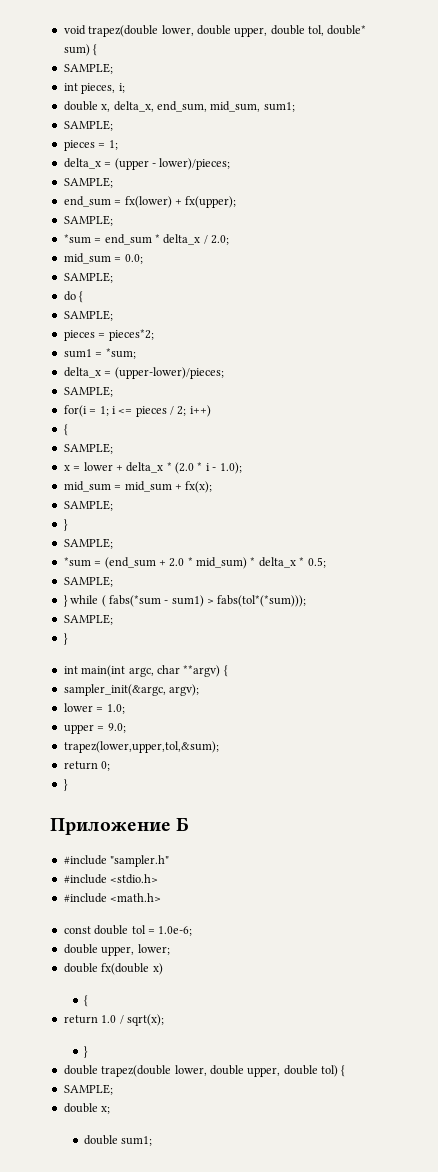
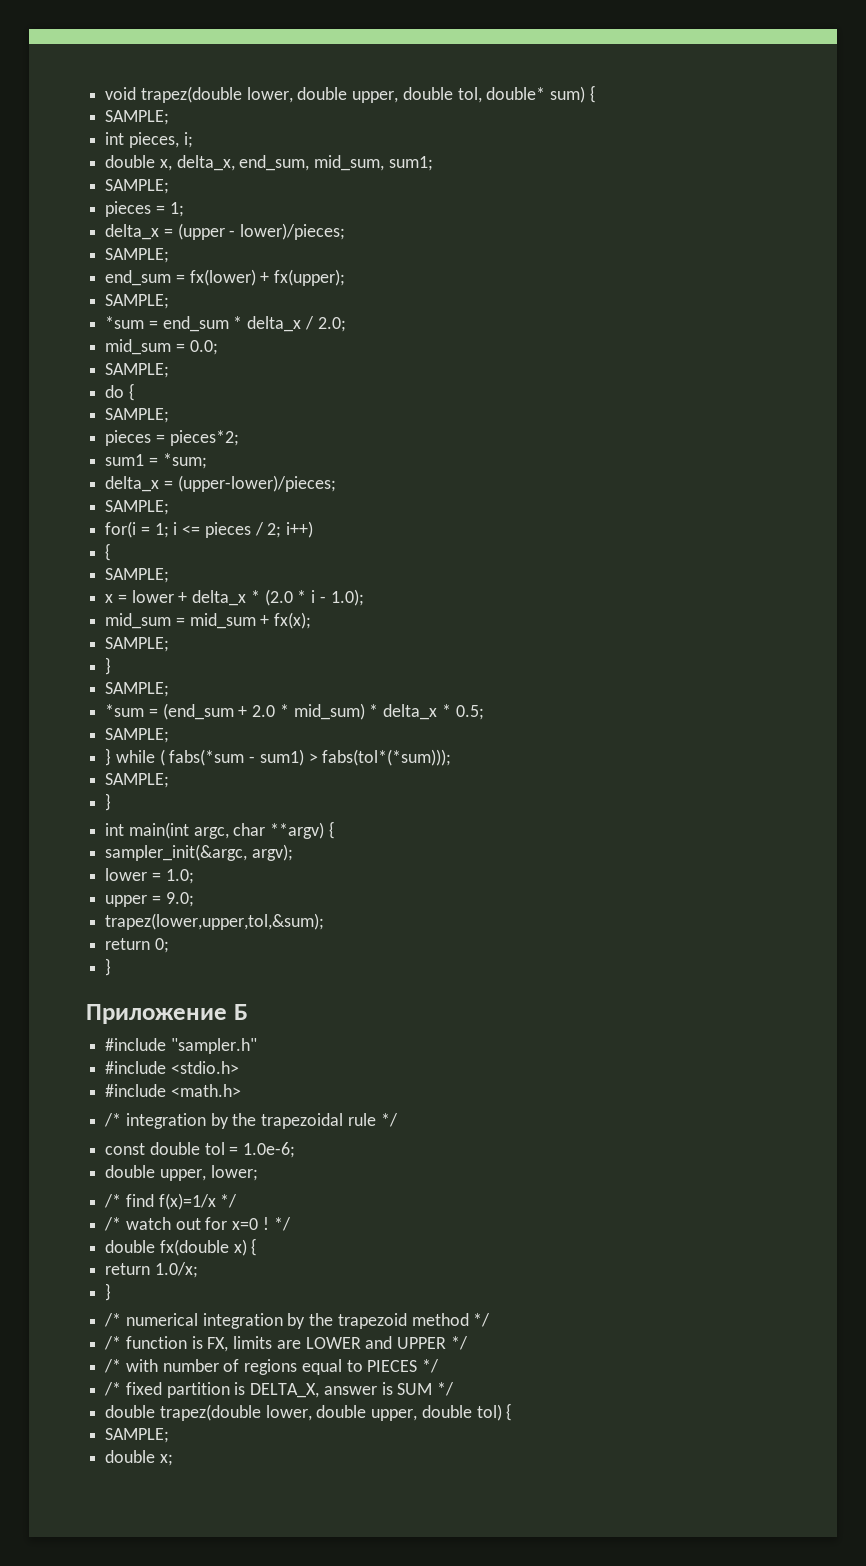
+ /* integration by the trapezoidal rule */
+ /* find f(x)=1/x */
+ /* watch out for x=0 ! */
- double fx(double x)
- {
+ double fx(double x) {
- return 1.0 / sqrt(x);
+ return 1.0/x;
  }
+ /* numerical integration by the trapezoid method */
+ /* function is FX, limits are LOWER and UPPER */
+ /* with number of regions equal to PIECES */
+ /* fixed partition is DELTA_X, answer is SUM */
- double sum1;

